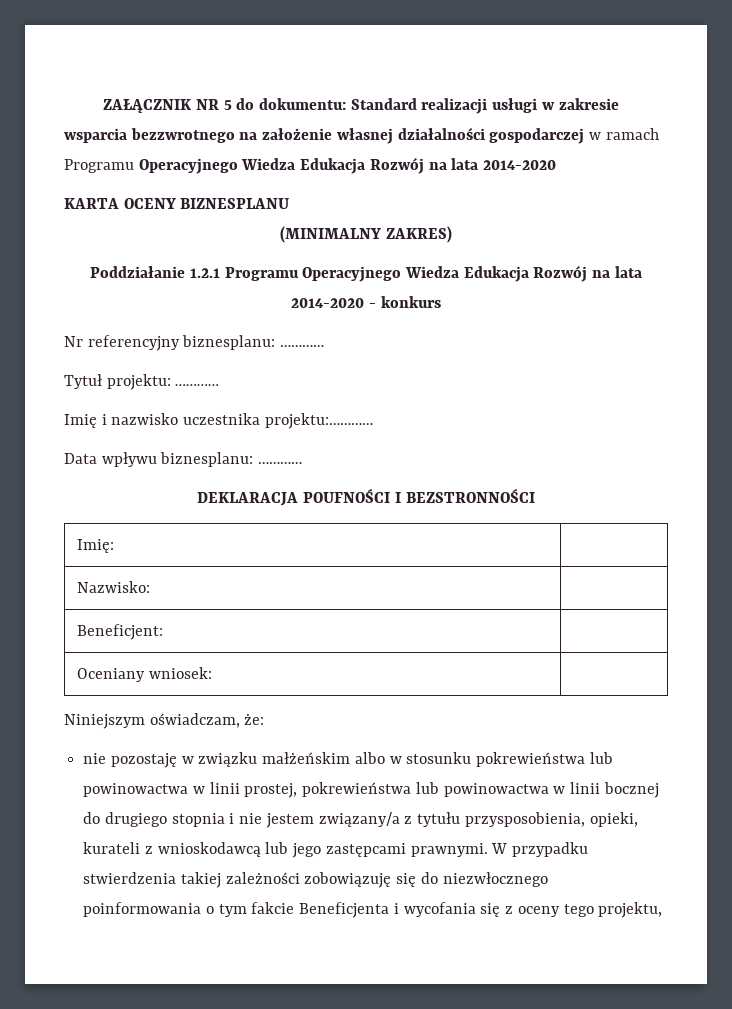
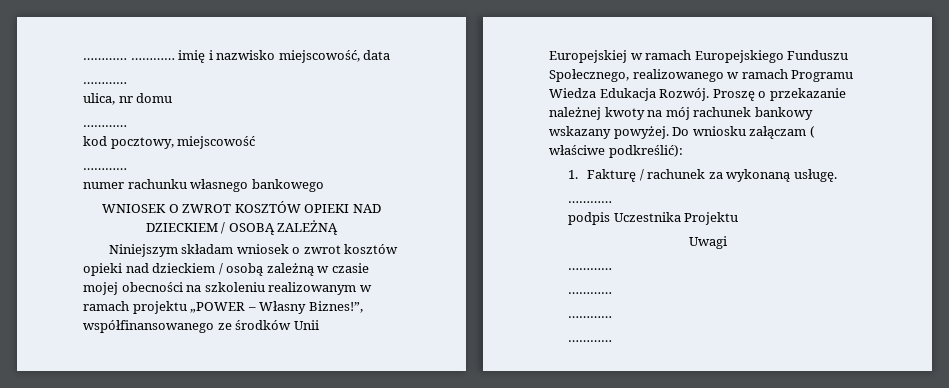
- ZAŁĄCZNIK NR 5 do dokumentu: Standard realizacji usługi w zakresie wsparcia bezzwrotnego na założenie własnej działalności gospodarczej w ramach Programu Operacyjnego Wiedza Edukacja Rozwój na lata 2014-2020
- KARTA OCENY BIZNESPLANU
- (MINIMALNY ZAKRES)
- Poddziałanie 1.2.1 Programu Operacyjnego Wiedza Edukacja Rozwój na lata 2014-2020 - konkurs
- Nr referencyjny biznesplanu: …………
- Tytuł projektu: …………
- Imię i nazwisko uczestnika projektu:…………
- Data wpływu biznesplanu: …………
- DEKLARACJA POUFNOŚCI I BEZSTRONNOŚCI
- Imię: |
- Nazwisko: |
- Beneficjent: |
- Oceniany wniosek: |
- Niniejszym oświadczam, że:
- nie pozostaję w związku małżeńskim albo w stosunku pokrewieństwa lub powinowactwa w linii prostej, pokrewieństwa lub powinowactwa w linii bocznej do drugiego stopnia i nie jestem związany/a z tytułu przysposobienia, opieki, kurateli z wnioskodawcą lub jego zastępcami prawnymi. W przypadku stwierdzenia takiej zależności zobowiązuję się do niezwłocznego poinformowania o tym fakcie Beneficjenta i wycofania się z oceny tego projektu,
+ ………… ………… imię i nazwisko miejscowość, data
+ …………
+ ulica, nr domu
+ …………
+ kod pocztowy, miejscowość
+ …………
+ numer rachunku własnego bankowego
+ WNIOSEK O ZWROT KOSZTÓW OPIEKI NAD DZIECKIEM / OSOBĄ ZALEŻNĄ
+ Niniejszym składam wniosek o zwrot kosztów opieki nad dzieckiem / osobą zależną w czasie mojej obecności na szkoleniu realizowanym w ramach projektu „POWER – Własny Biznes!”, współfinansowanego ze środków Unii Europejskiej w ramach Europejskiego Funduszu Społecznego, realizowanego w ramach Programu Wiedza Edukacja Rozwój. Proszę o przekazanie należnej kwoty na mój rachunek bankowy wskazany powyżej. Do wniosku załączam ( właściwe podkreślić):
+ 1. Fakturę / rachunek za wykonaną usługę.
+ …………
+ podpis Uczestnika Projektu
+ Uwagi
+ …………
+ …………
+ …………
+ …………

